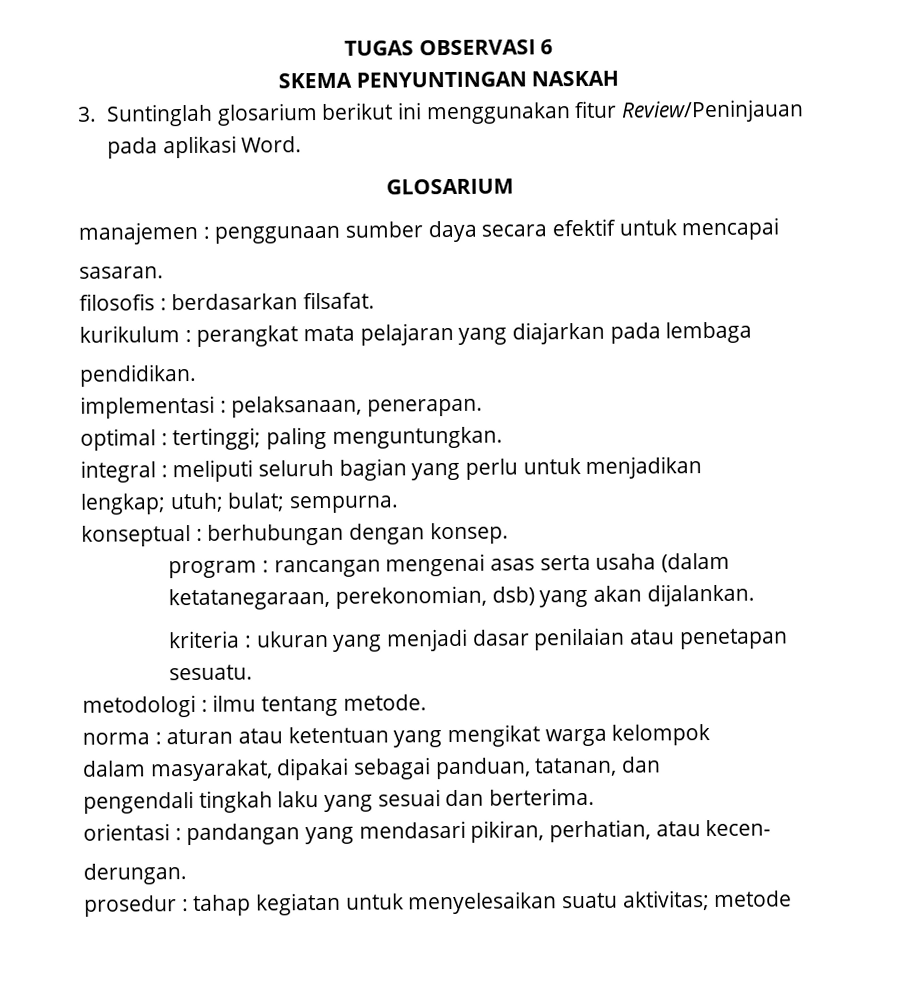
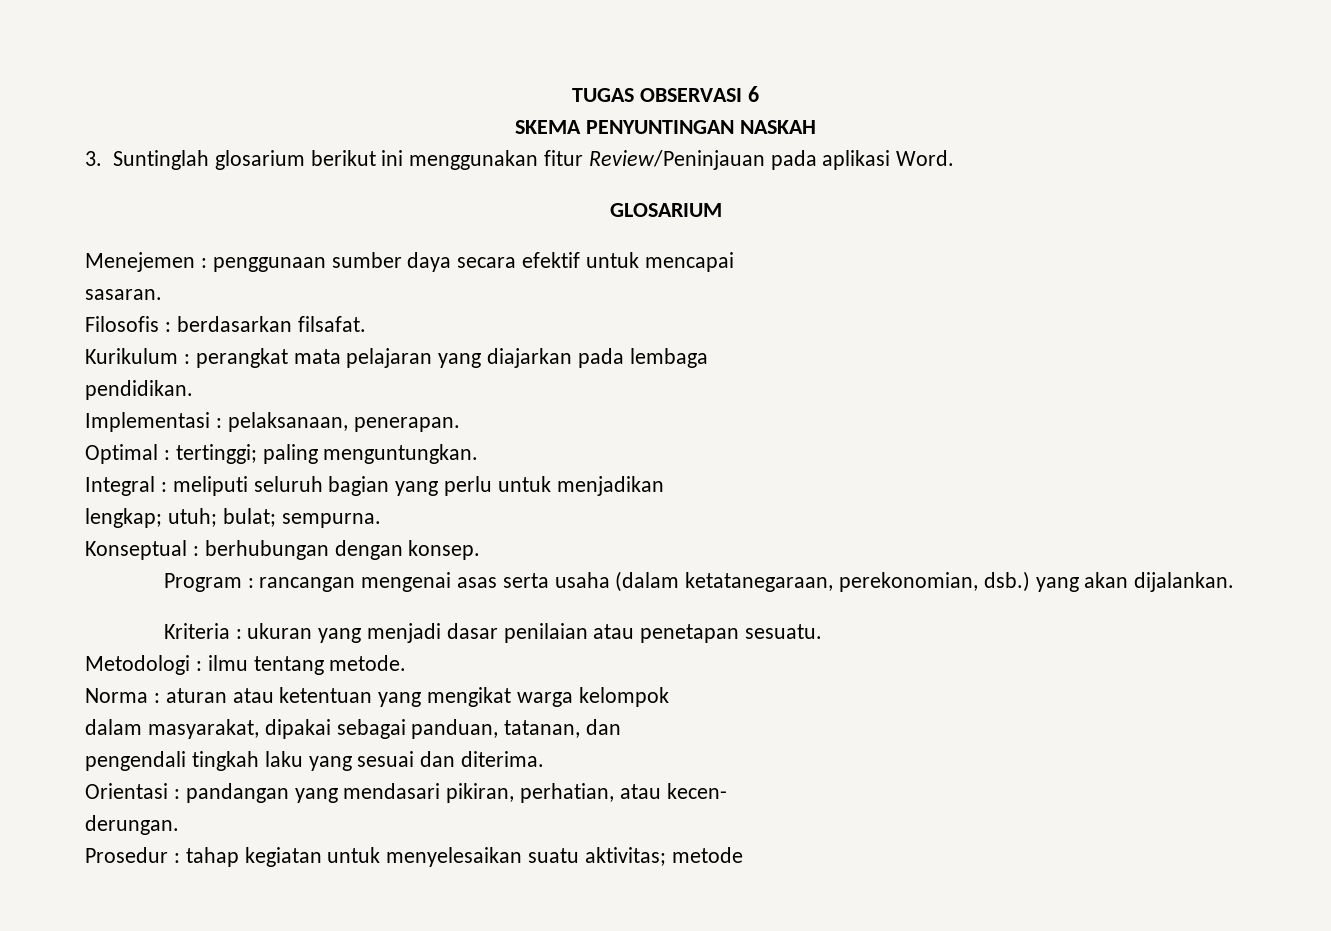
- manajemen : penggunaan sumber daya secara efektif untuk mencapai
+ Menejemen : penggunaan sumber daya secara efektif untuk mencapai
- filosofis : berdasarkan filsafat.
+ Filosofis : berdasarkan filsafat.
- kurikulum : perangkat mata pelajaran yang diajarkan pada lembaga
+ Kurikulum : perangkat mata pelajaran yang diajarkan pada lembaga
- implementasi : pelaksanaan, penerapan.
+ Implementasi : pelaksanaan, penerapan.
- optimal : tertinggi; paling menguntungkan.
+ Optimal : tertinggi; paling menguntungkan.
- integral : meliputi seluruh bagian yang perlu untuk menjadikan
+ Integral : meliputi seluruh bagian yang perlu untuk menjadikan
- konseptual : berhubungan dengan konsep.
+ Konseptual : berhubungan dengan konsep.
- program : rancangan mengenai asas serta usaha (dalam ketatanegaraan, perekonomian, dsb) yang akan dijalankan.
+ Program : rancangan mengenai asas serta usaha (dalam ketatanegaraan, perekonomian, dsb.) yang akan dijalankan.
- kriteria : ukuran yang menjadi dasar penilaian atau penetapan sesuatu.
+ Kriteria : ukuran yang menjadi dasar penilaian atau penetapan sesuatu.
- metodologi : ilmu tentang metode.
+ Metodologi : ilmu tentang metode.
- norma : aturan atau ketentuan yang mengikat warga kelompok
+ Norma : aturan atau ketentuan yang mengikat warga kelompok
- pengendali tingkah laku yang sesuai dan berterima.
- orientasi : pandangan yang mendasari pikiran, perhatian, atau kecen-
+ pengendali tingkah laku yang sesuai dan diterima.
+ Orientasi : pandangan yang mendasari pikiran, perhatian, atau kecen-
- prosedur : tahap kegiatan untuk menyelesaikan suatu aktivitas; metode
+ Prosedur : tahap kegiatan untuk menyelesaikan suatu aktivitas; metode

